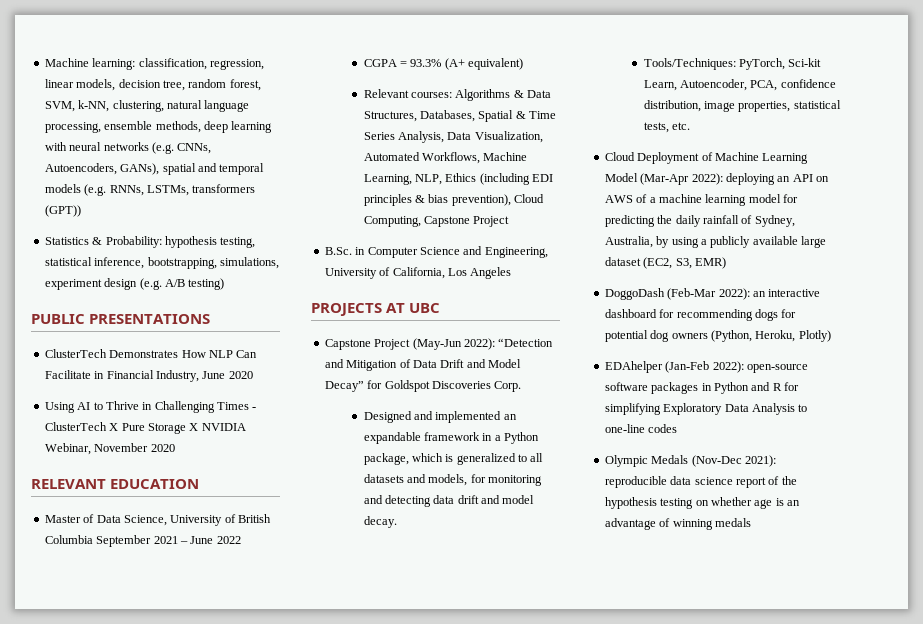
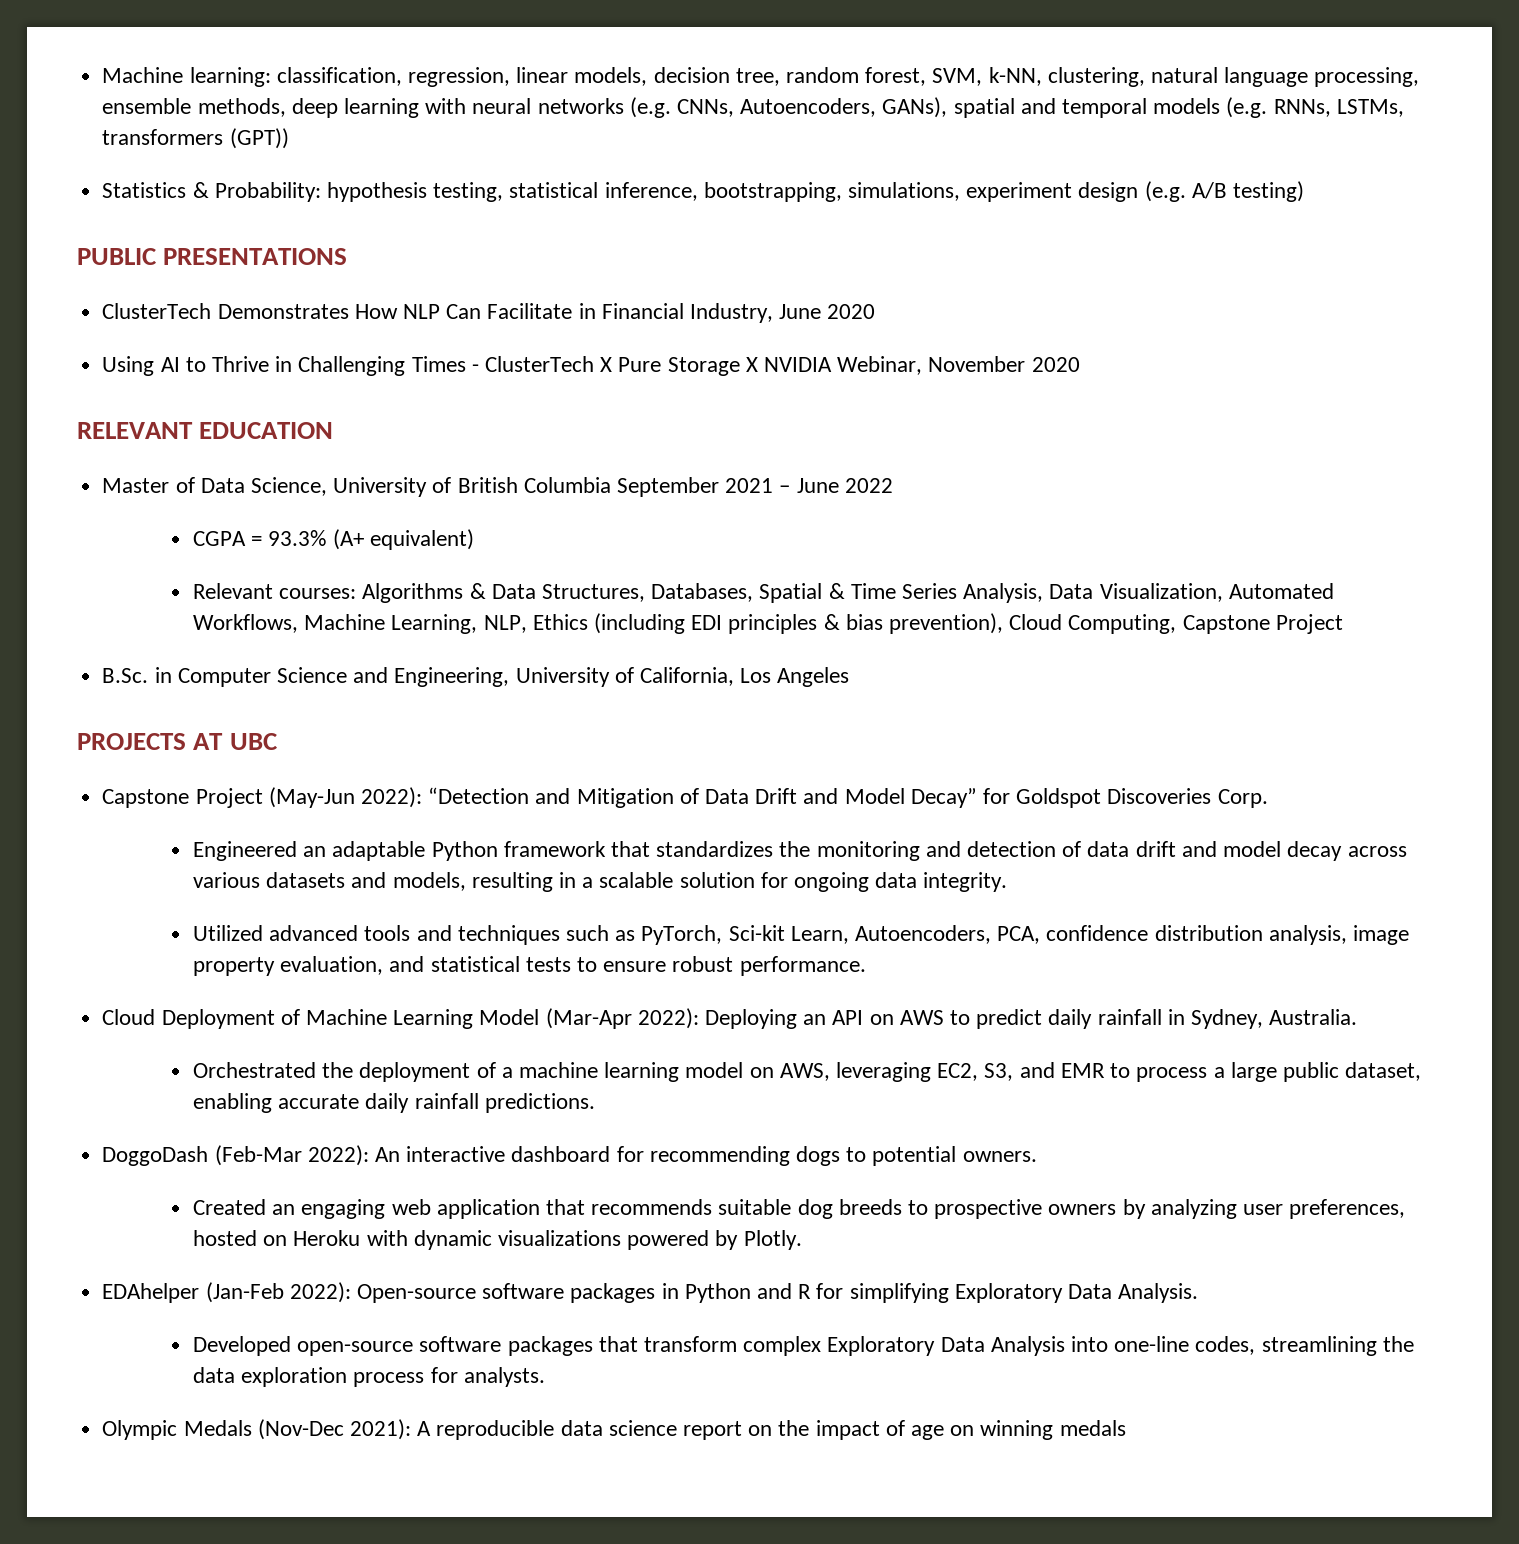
- Designed and implemented an expandable framework in a Python package, which is generalized to all datasets and models, for monitoring and detecting data drift and model decay.
- Tools/Techniques: PyTorch, Sci-kit Learn, Autoencoder, PCA, confidence distribution, image properties, statistical tests, etc.
+ Engineered an adaptable Python framework that standardizes the monitoring and detection of data drift and model decay across various datasets and models, resulting in a scalable solution for ongoing data integrity.
+ Utilized advanced tools and techniques such as PyTorch, Sci-kit Learn, Autoencoders, PCA, confidence distribution analysis, image property evaluation, and statistical tests to ensure robust performance.
- Cloud Deployment of Machine Learning Model (Mar-Apr 2022): deploying an API on AWS of a machine learning model for predicting the daily rainfall of Sydney, Australia, by using a publicly available large dataset (EC2, S3, EMR)
+ Cloud Deployment of Machine Learning Model (Mar-Apr 2022): Deploying an API on AWS to predict daily rainfall in Sydney, Australia.
+ Orchestrated the deployment of a machine learning model on AWS, leveraging EC2, S3, and EMR to process a large public dataset, enabling accurate daily rainfall predictions.
- DoggoDash (Feb-Mar 2022): an interactive dashboard for recommending dogs for potential dog owners (Python, Heroku, Plotly)
+ DoggoDash (Feb-Mar 2022): An interactive dashboard for recommending dogs to potential owners.
+ Created an engaging web application that recommends suitable dog breeds to prospective owners by analyzing user preferences, hosted on Heroku with dynamic visualizations powered by Plotly.
- EDAhelper (Jan-Feb 2022): open-source software packages in Python and R for simplifying Exploratory Data Analysis to one-line codes
+ EDAhelper (Jan-Feb 2022): Open-source software packages in Python and R for simplifying Exploratory Data Analysis.
+ Developed open-source software packages that transform complex Exploratory Data Analysis into one-line codes, streamlining the data exploration process for analysts.
- Olympic Medals (Nov-Dec 2021): reproducible data science report of the hypothesis testing on whether age is an advantage of winning medals
+ Olympic Medals (Nov-Dec 2021): A reproducible data science report on the impact of age on winning medals

